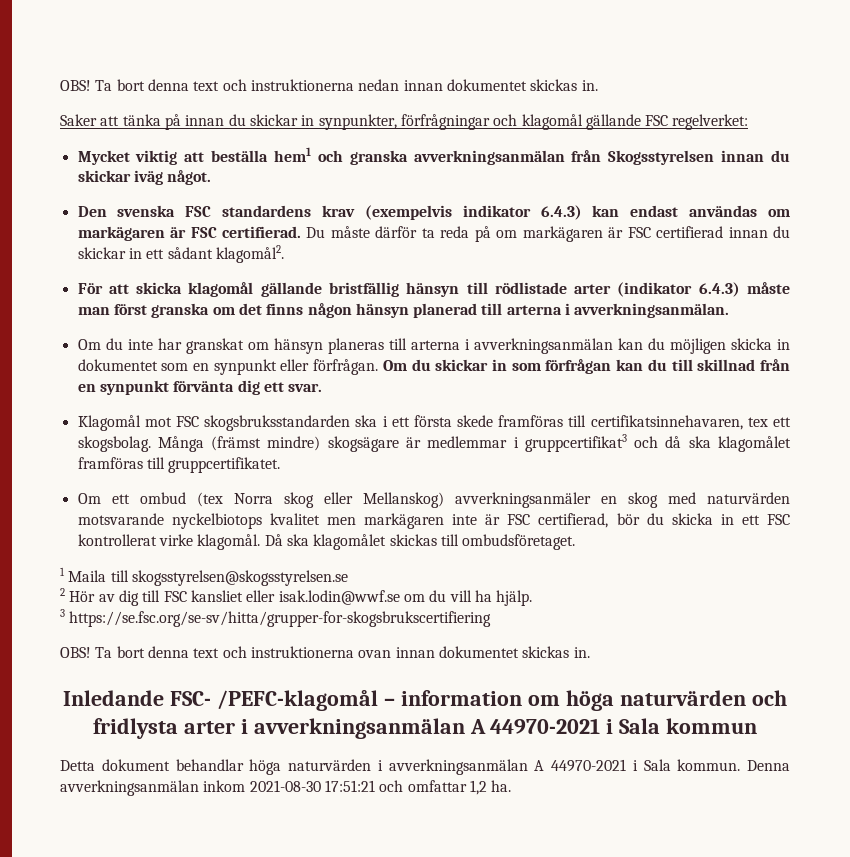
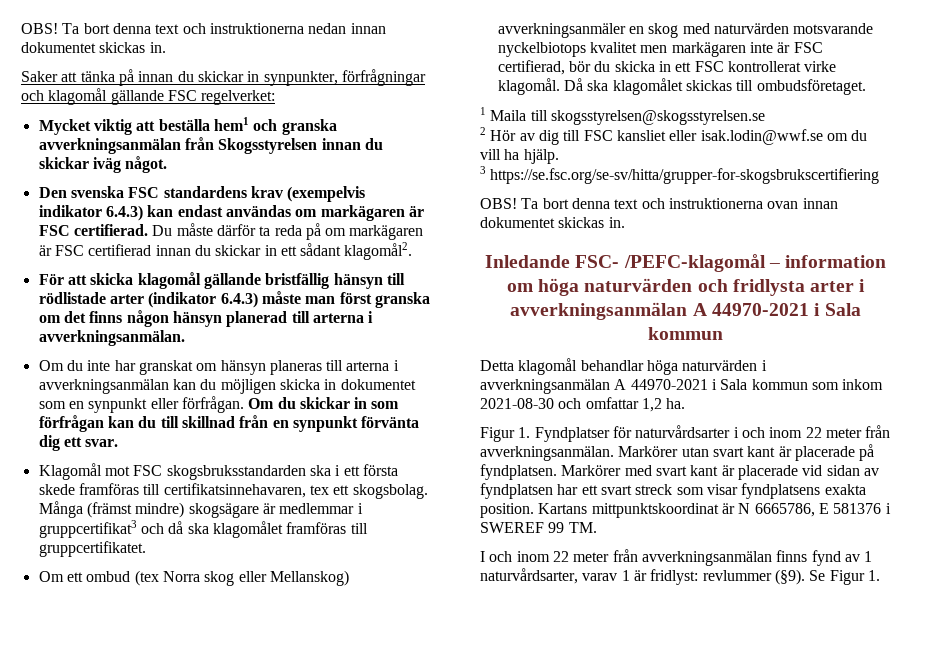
- Detta dokument behandlar höga naturvärden i avverkningsanmälan A 44970-2021 i Sala kommun. Denna avverkningsanmälan inkom 2021-08-30 17:51:21 och omfattar 1,2 ha.
+ Detta klagomål behandlar höga naturvärden i avverkningsanmälan A 44970-2021 i Sala kommun som inkom 2021-08-30 och omfattar 1,2 ha.
+ Figur 1. Fyndplatser för naturvårdsarter i och inom 22 meter från avverkningsanmälan. Markörer utan svart kant är placerade på fyndplatsen. Markörer med svart kant är placerade vid sidan av fyndplatsen har ett svart streck som visar fyndplatsens exakta position. Kartans mittpunktskoordinat är N 6665786, E 581376 i SWEREF 99 TM.
+ I och inom 22 meter från avverkningsanmälan finns fynd av 1 naturvårdsarter, varav 1 är fridlyst: revlummer (§9). Se Figur 1.

